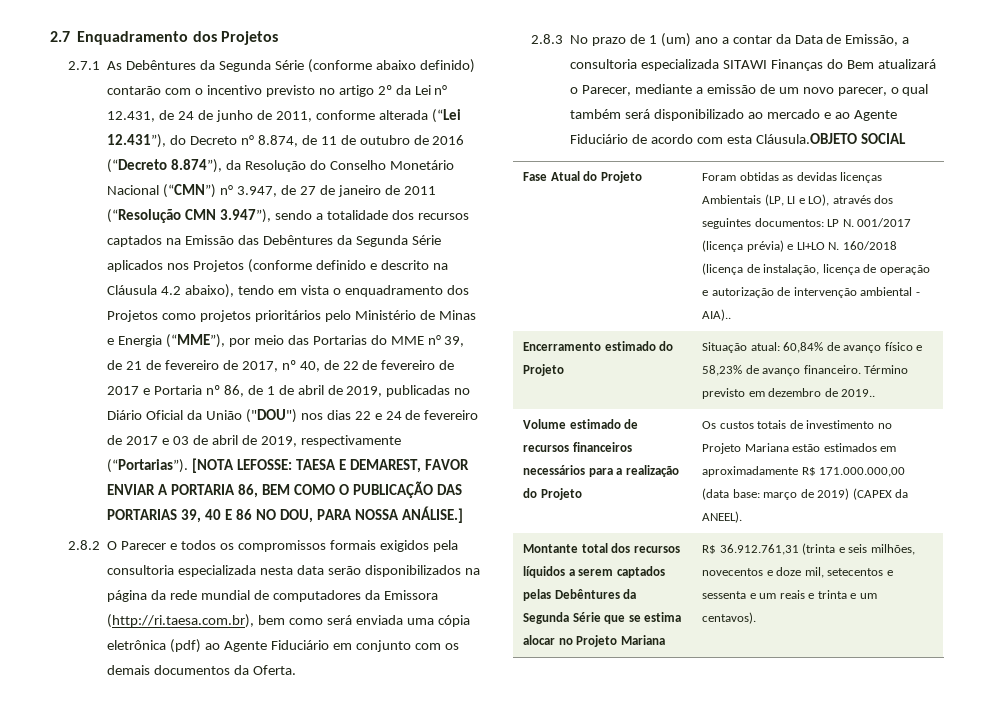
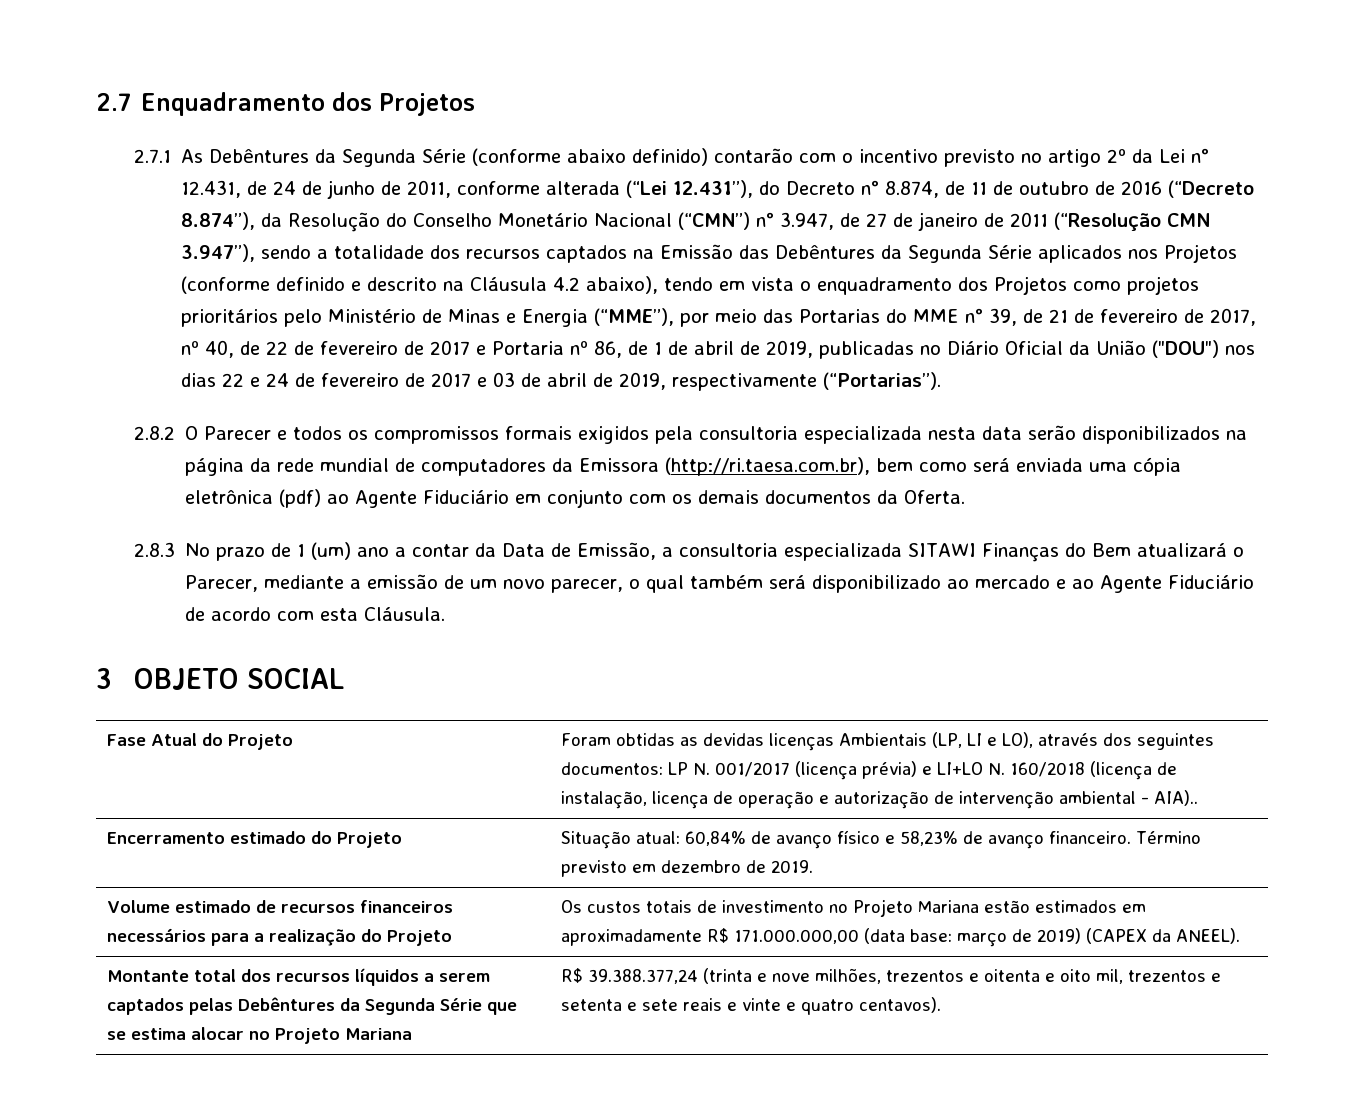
- [NOTA LEFOSSE: TAESA E DEMAREST, FAVOR ENVIAR A PORTARIA 86, BEM COMO O PUBLICAÇÃO DAS PORTARIAS 39, 40 E 86 NO DOU, PARA NOSSA ANÁLISE.]
- 2.8.3 No prazo de 1 (um) ano a contar da Data de Emissão, a consultoria especializada SITAWI Finanças do Bem atualizará o Parecer, mediante a emissão de um novo parecer, o qual também será disponibilizado ao mercado e ao Agente Fiduciário de acordo com esta Cláusula.OBJETO SOCIAL
+ 2.8.3 No prazo de 1 (um) ano a contar da Data de Emissão, a consultoria especializada SITAWI Finanças do Bem atualizará o Parecer, mediante a emissão de um novo parecer, o qual também será disponibilizado ao mercado e ao Agente Fiduciário de acordo com esta Cláusula.
+ 3 OBJETO SOCIAL
- Encerramento estimado do Projeto | Situação atual: 60,84% de avanço físico e 58,23% de avanço financeiro. Término previsto em dezembro de 2019..
+ Encerramento estimado do Projeto | Situação atual: 60,84% de avanço físico e 58,23% de avanço financeiro. Término previsto em dezembro de 2019.
- R$ 36.912.761,31 (trinta e seis milhões, novecentos e doze mil, setecentos e sessenta e um reais e trinta e um centavos).
+ R$ 39.388.377,24 (trinta e nove milhões, trezentos e oitenta e oito mil, trezentos e setenta e sete reais e vinte e quatro centavos).

